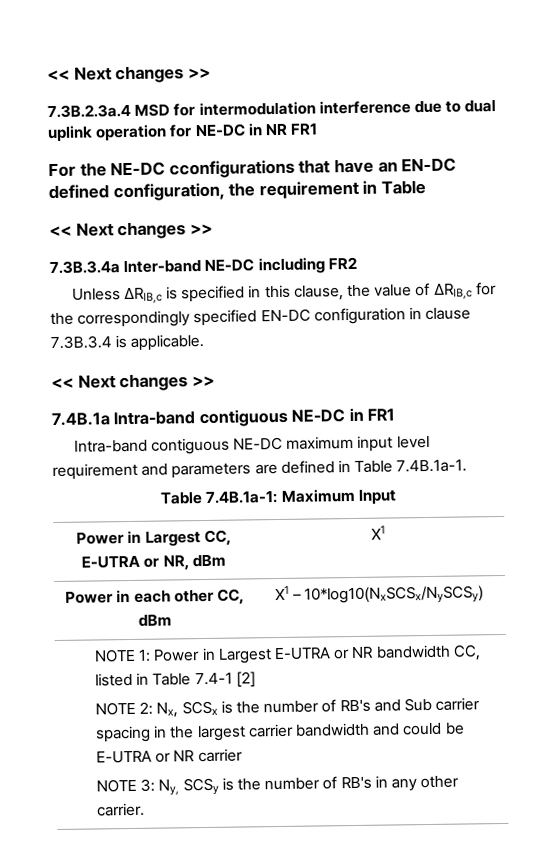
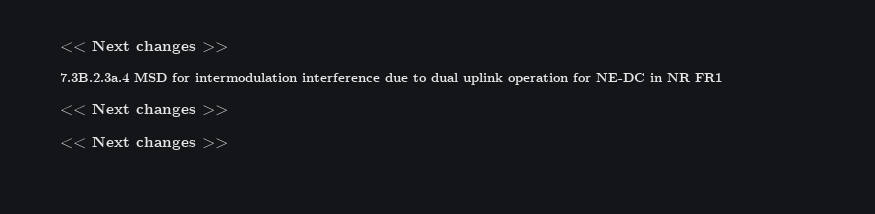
  7.3B.2.3a.4 MSD for intermodulation interference due to dual uplink operation for NE-DC in NR FR1
- For the NE-DC cconfigurations that have an EN-DC defined configuration, the requirement in Table
  << Next changes >>
- 7.3B.3.4a Inter-band NE-DC including FR2
- Unless ΔRIB,c is specified in this clause, the value of ΔRIB,c for the correspondingly specified EN-DC configuration in clause 7.3B.3.4 is applicable.
  << Next changes >>
- 7.4B.1a Intra-band contiguous NE-DC in FR1
- Intra-band contiguous NE-DC maximum input level requirement and parameters are defined in Table 7.4B.1a-1.
- Table 7.4B.1a-1: Maximum Input
- Power in Largest CC, E-UTRA or NR, dBm | X1
- Power in each other CC, dBm | X1 – 10*log10(NxSCSx/NySCSy)
- NOTE 1: Power in Largest E-UTRA or NR bandwidth CC, listed in Table 7.4-1 [2]
- NOTE 2: Nx, SCSx is the number of RB's and Sub carrier spacing in the largest carrier bandwidth and could be E-UTRA or NR carrier
- NOTE 3: Ny, SCSy is the number of RB's in any other carrier.

